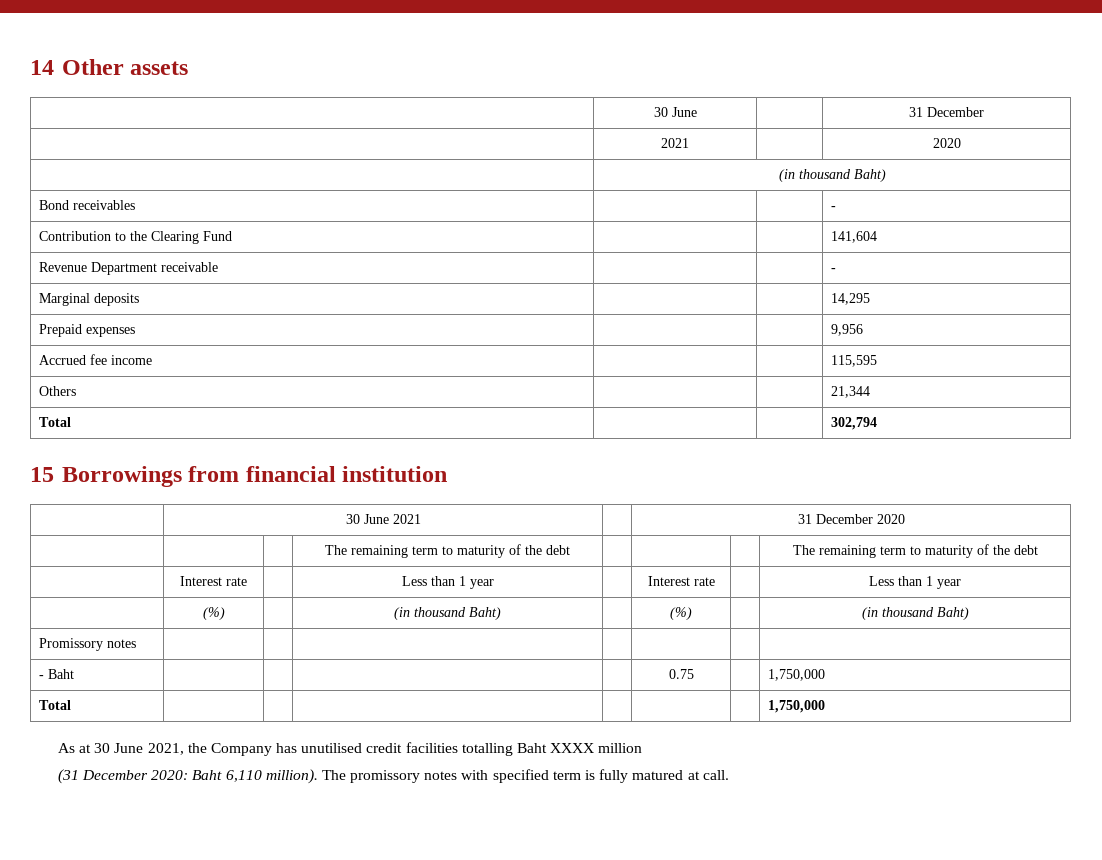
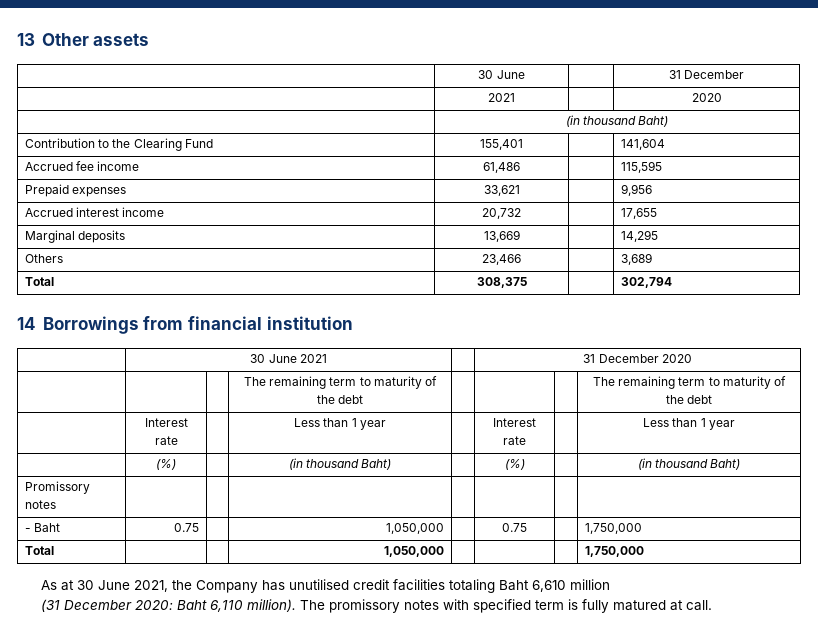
- 14 Other assets
+ 13 Other assets
- Bond receivables | | | -
- Contribution to the Clearing Fund | | | 141,604
+ Contribution to the Clearing Fund | 155,401 | | 141,604
- Revenue Department receivable | | | -
- Marginal deposits | | | 14,295
+ Accrued fee income | 61,486 | | 115,595
- Prepaid expenses | | | 9,956
+ Prepaid expenses | 33,621 | | 9,956
- Accrued fee income | | | 115,595
+ Accrued interest income | 20,732 | | 17,655
+ Marginal deposits | 13,669 | | 14,295
- Others | | | 21,344
- Total | | | 302,794
+ Others | 23,466 | | 3,689
+ Total | 308,375 | | 302,794
- 15 Borrowings from financial institution
+ 14 Borrowings from financial institution
- - Baht | | | | | 0.75 | | 1,750,000
+ - Baht | 0.75 | | 1,050,000 | | 0.75 | | 1,750,000
- Total | | | | | | | 1,750,000
+ Total | | | 1,050,000 | | | | 1,750,000
- As at 30 June 2021, the Company has unutilised credit facilities totalling Baht XXXX million
+ As at 30 June 2021, the Company has unutilised credit facilities totaling Baht 6,610 million

